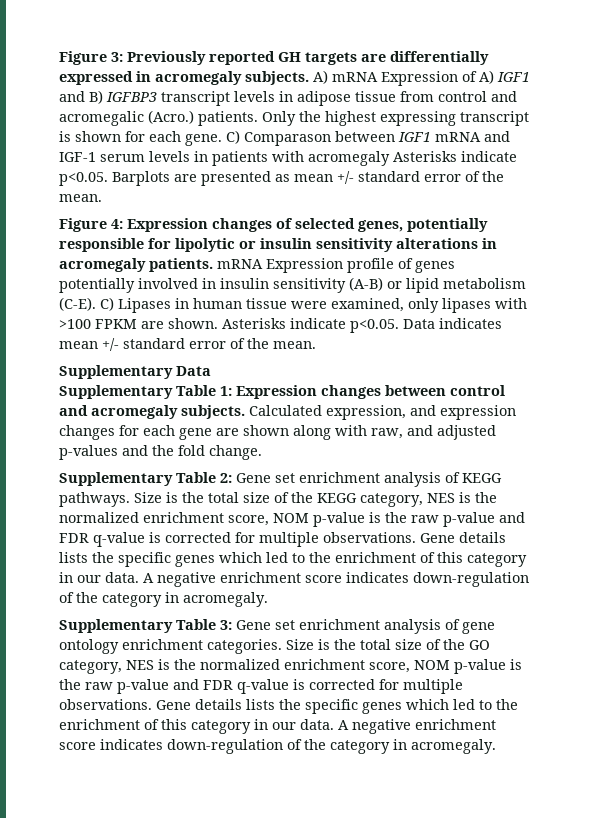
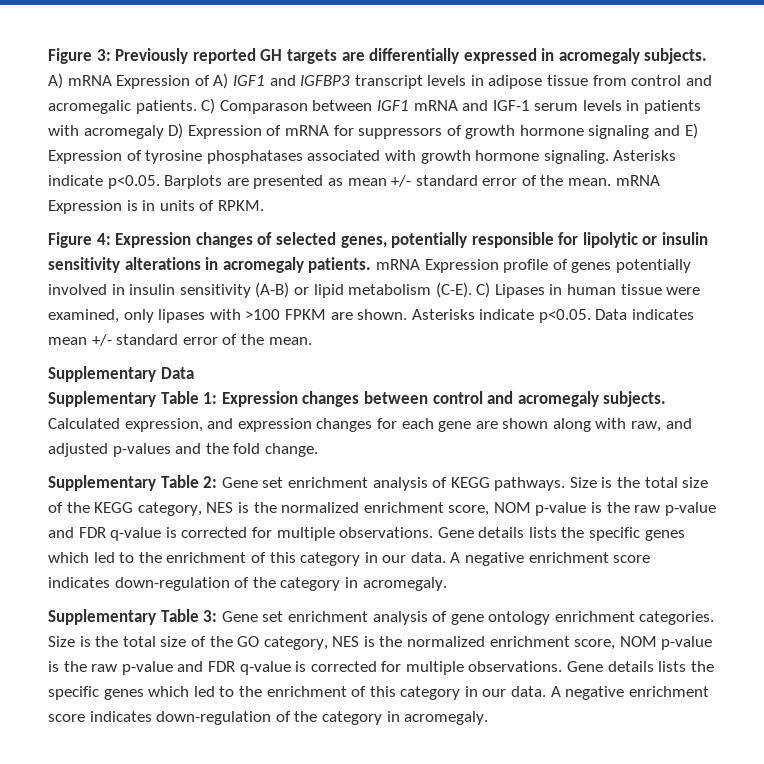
- A) mRNA Expression of A) IGF1 and B) IGFBP3 transcript levels in adipose tissue from control and acromegalic (Acro.) patients. Only the highest expressing transcript is shown for each gene.
+ A) mRNA Expression of A) IGF1 and IGFBP3 transcript levels in adipose tissue from control and acromegalic patients.
- C) Comparason between IGF1 mRNA and IGF-1 serum levels in patients with acromegaly Asterisks indicate p<0.05. Barplots are presented as mean +/- standard error of the mean.
+ C) Comparason between IGF1 mRNA and IGF-1 serum levels in patients with acromegaly D) Expression of mRNA for suppressors of growth hormone signaling and E) Expression of tyrosine phosphatases associated with growth hormone signaling. Asterisks indicate p<0.05. Barplots are presented as mean +/- standard error of the mean. mRNA Expression is in units of RPKM.

